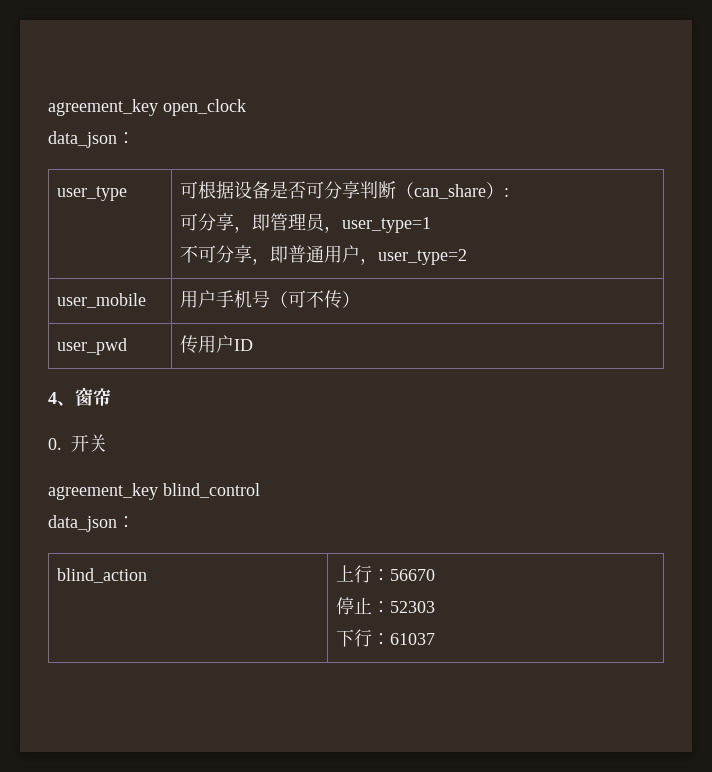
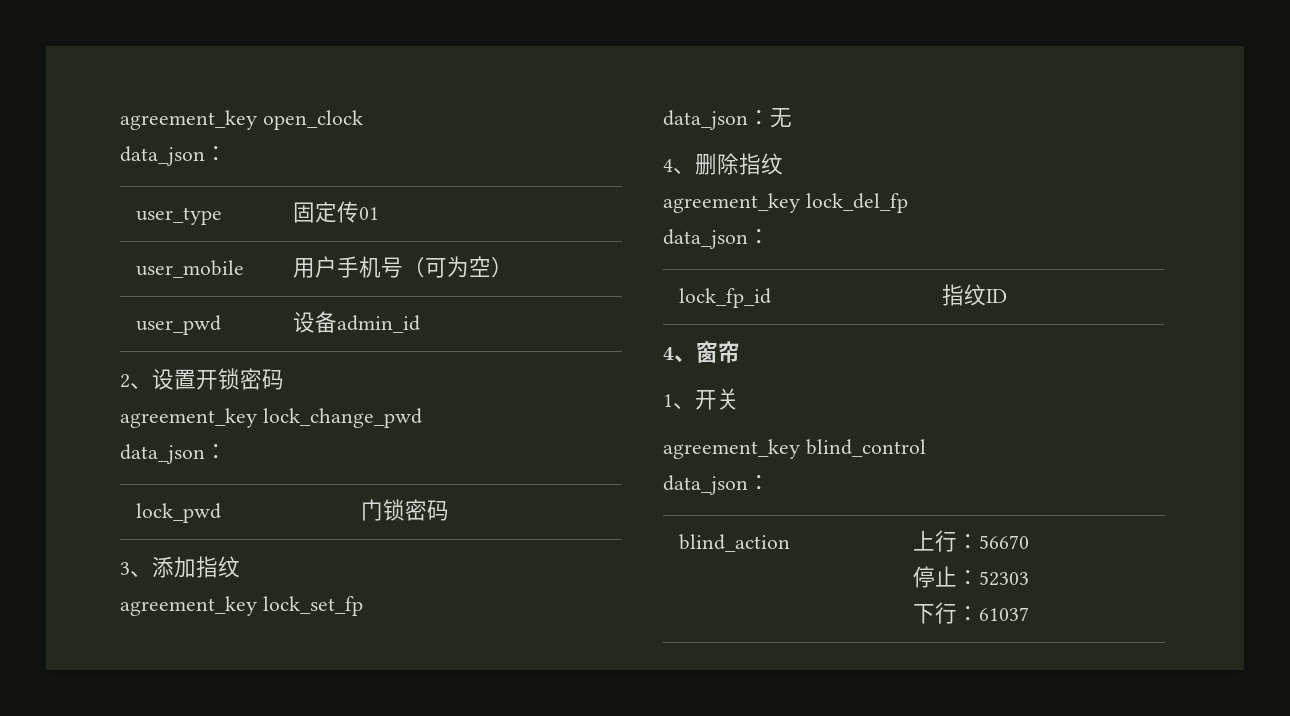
- user_type | 可根据设备是否可分享判断（can_share）:
- 可分享，即管理员，user_type=1
- 不可分享，即普通用户，user_type=2
+ user_type | 固定传01
- user_mobile | 用户手机号（可不传）
+ user_mobile | 用户手机号（可为空）
- user_pwd | 传用户ID
+ user_pwd | 设备admin_id
+ 2、设置开锁密码
+ agreement_key lock_change_pwd
+ data_json：
+ lock_pwd | 门锁密码
+ 3、添加指纹
+ agreement_key lock_set_fp
+ data_json：无
+ 4、删除指纹
+ agreement_key lock_del_fp
+ data_json：
+ lock_fp_id | 指纹ID
- 0.开关
+ 1、开关

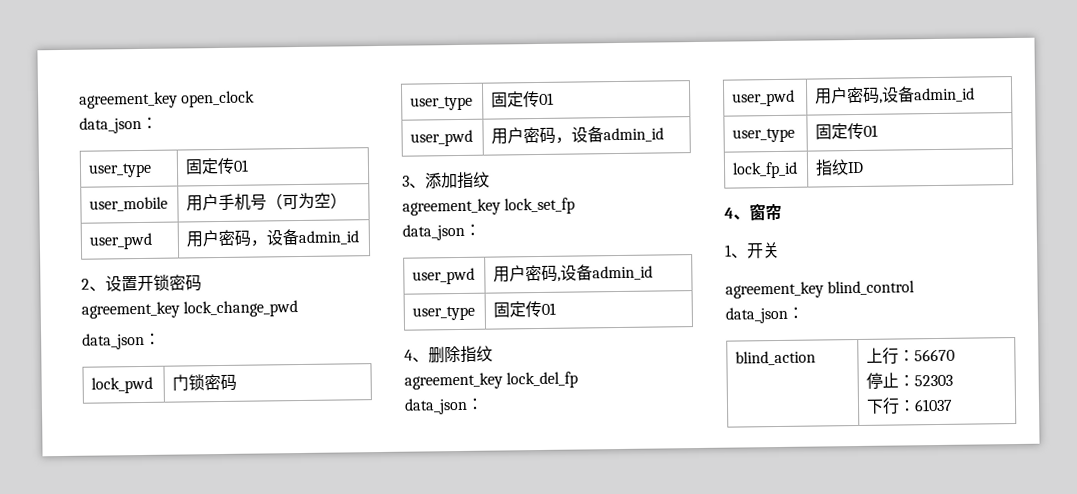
  user_mobile | 用户手机号（可为空）
- user_pwd | 设备admin_id
+ user_pwd | 用户密码，设备admin_id
  lock_pwd | 门锁密码
+ user_type | 固定传01
+ user_pwd | 用户密码，设备admin_id
  agreement_key lock_set_fp
- data_json：无
+ data_json：
+ user_pwd | 用户密码,设备admin_id
+ user_type | 固定传01
  agreement_key lock_del_fp
  data_json：
+ user_pwd | 用户密码,设备admin_id
+ user_type | 固定传01

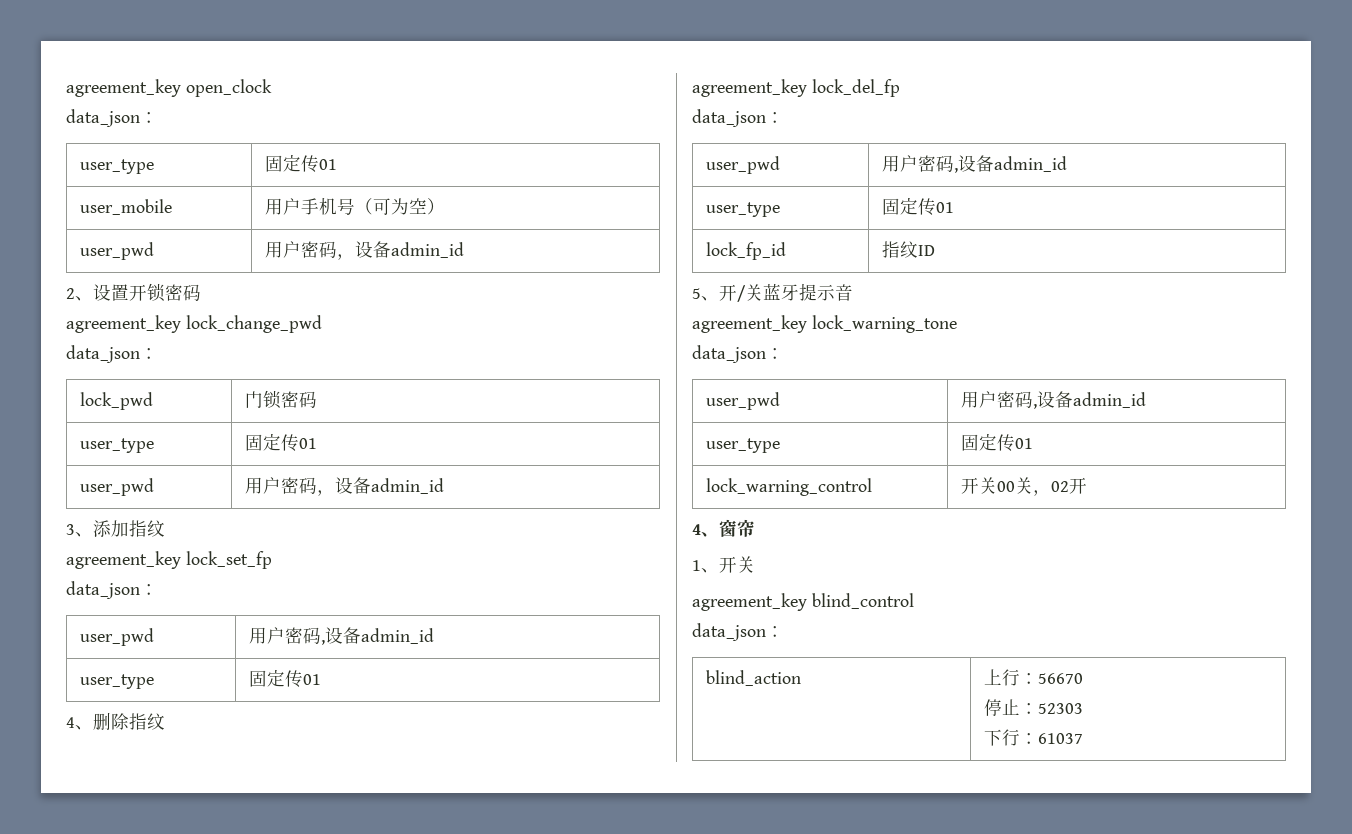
+ 5、开/关蓝牙提示音
+ agreement_key lock_warning_tone
+ data_json：
+ user_pwd | 用户密码,设备admin_id
+ user_type | 固定传01
+ lock_warning_control | 开关00关，02开

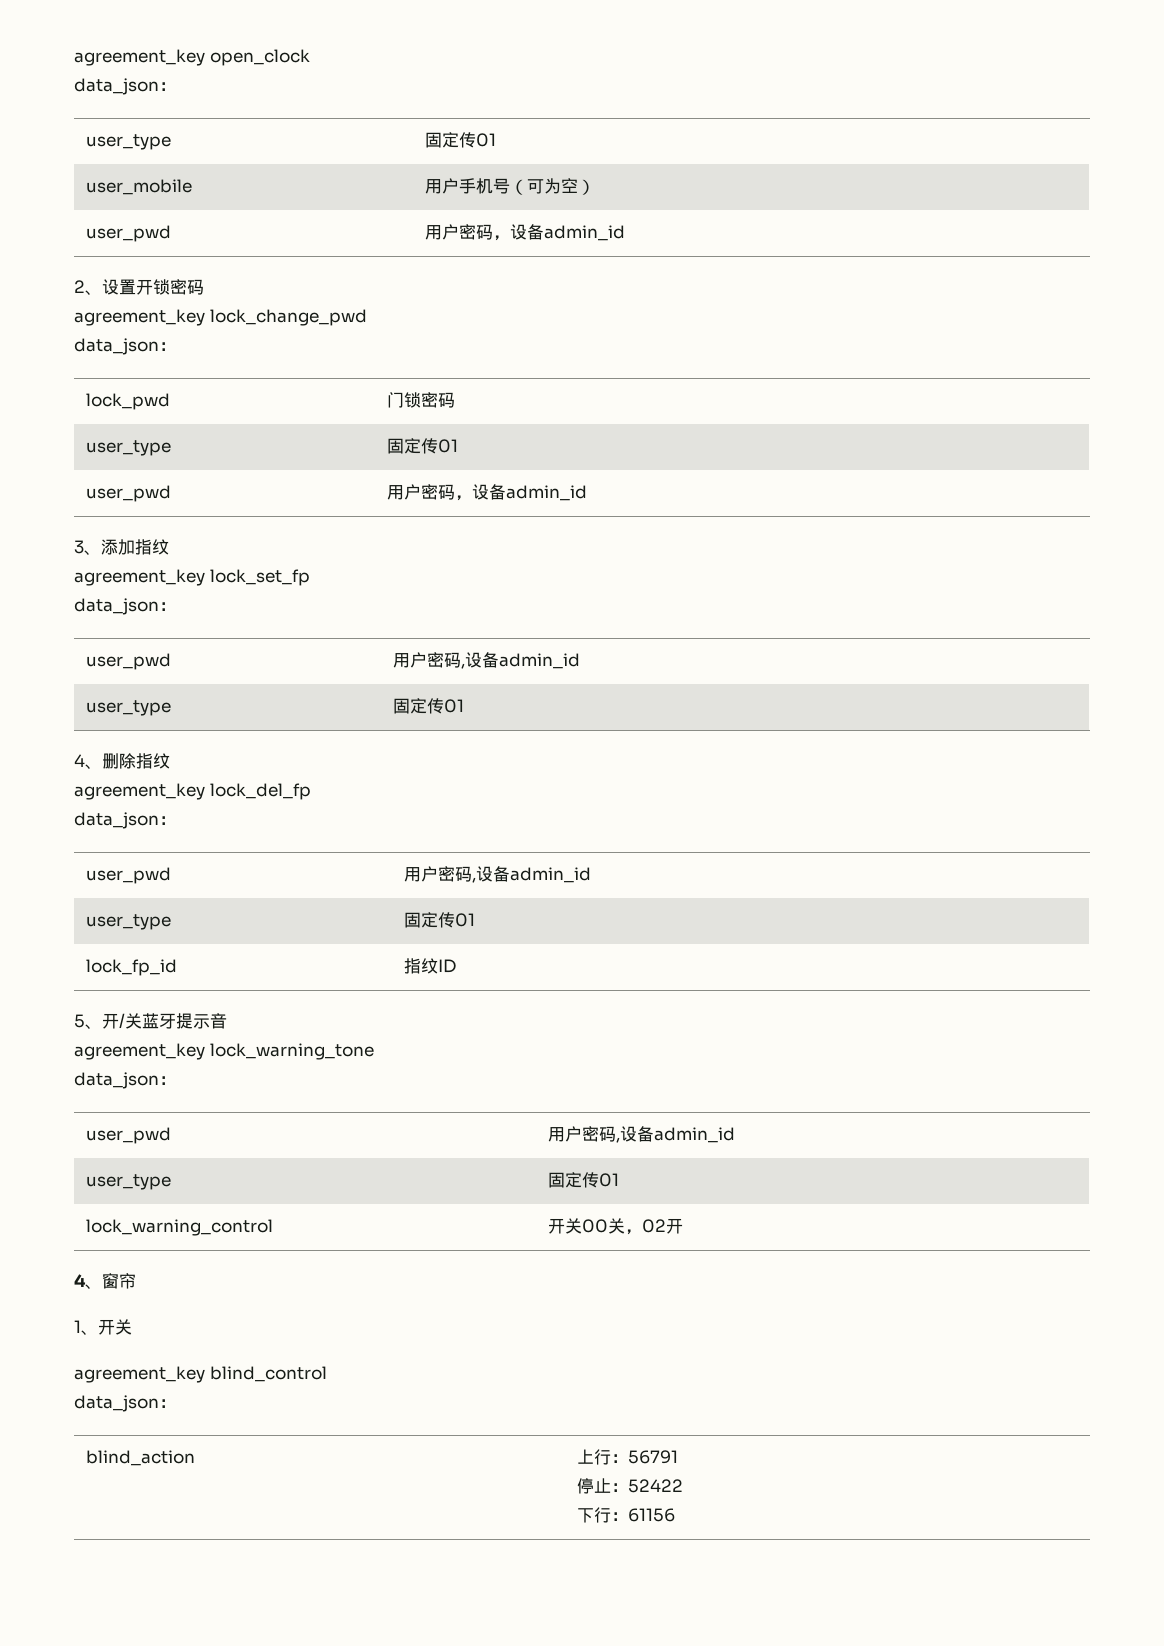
- blind_action | 上行：56670
- 停止：52303
- 下行：61037
+ blind_action | 上行：56791
+ 停止：52422
+ 下行：61156

